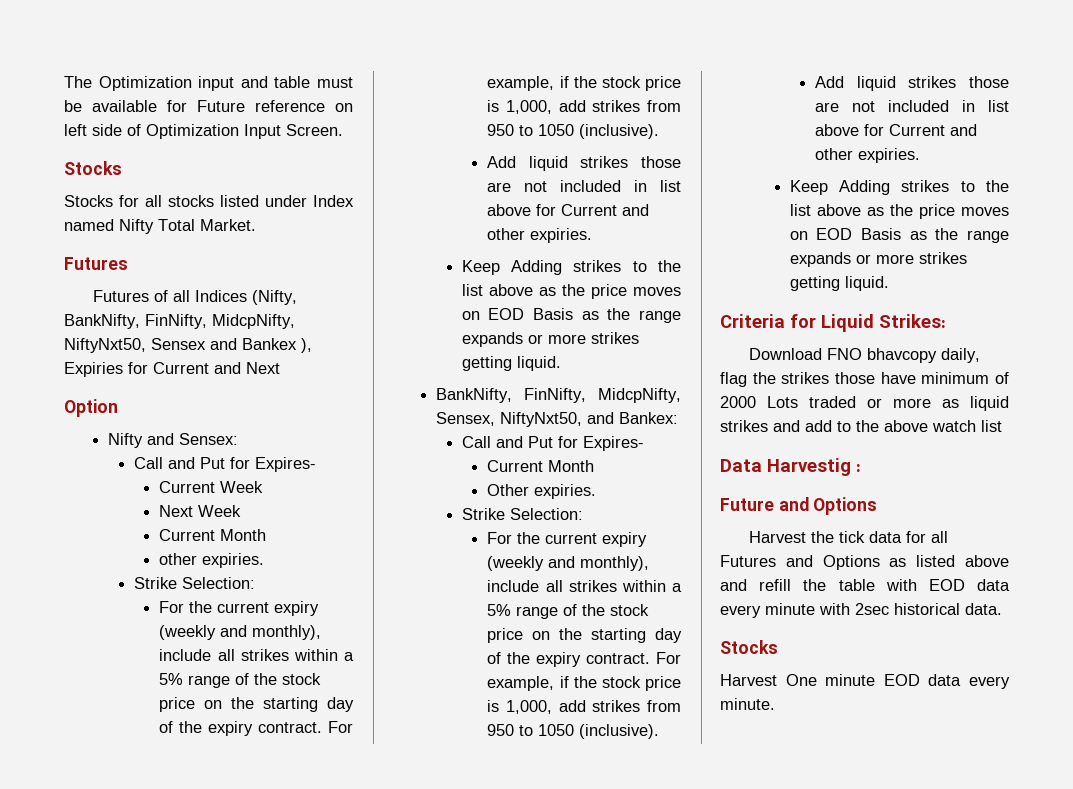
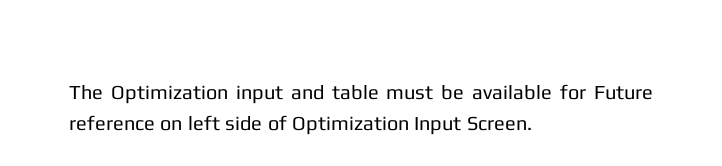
  The Optimization input and table must be available for Future reference on left side of Optimization Input Screen.
- Stocks
- Stocks for all stocks listed under Index named Nifty Total Market.
- Futures
- Futures of all Indices (Nifty, BankNifty, FinNifty, MidcpNifty, NiftyNxt50, Sensex and Bankex ), Expiries for Current and Next
- Option
- Nifty and Sensex:
- Call and Put for Expires-
- Current Week
- Next Week
- Current Month
- other expiries.
- Strike Selection:
- For the current expiry (weekly and monthly), include all strikes within a 5% range of the stock price on the starting day of the expiry contract. For example, if the stock price is 1,000, add strikes from 950 to 1050 (inclusive).
- Add liquid strikes those are not included in list above for Current and other expiries.
- Keep Adding strikes to the list above as the price moves on EOD Basis as the range expands or more strikes getting liquid.
- BankNifty, FinNifty, MidcpNifty, Sensex, NiftyNxt50, and Bankex:
- Call and Put for Expires-
- Current Month
- Other expiries.
- Strike Selection:
- For the current expiry (weekly and monthly), include all strikes within a 5% range of the stock price on the starting day of the expiry contract. For example, if the stock price is 1,000, add strikes from 950 to 1050 (inclusive).
- Add liquid strikes those are not included in list above for Current and other expiries.
- Keep Adding strikes to the list above as the price moves on EOD Basis as the range expands or more strikes getting liquid.
- Criteria for Liquid Strikes:
- Download FNO bhavcopy daily, flag the strikes those have minimum of 2000 Lots traded or more as liquid strikes and add to the above watch list
- Data Harvestig :
- Future and Options
- Harvest the tick data for all Futures and Options as listed above and refill the table with EOD data every minute with 2sec historical data.
- Stocks
- Harvest One minute EOD data every minute.

